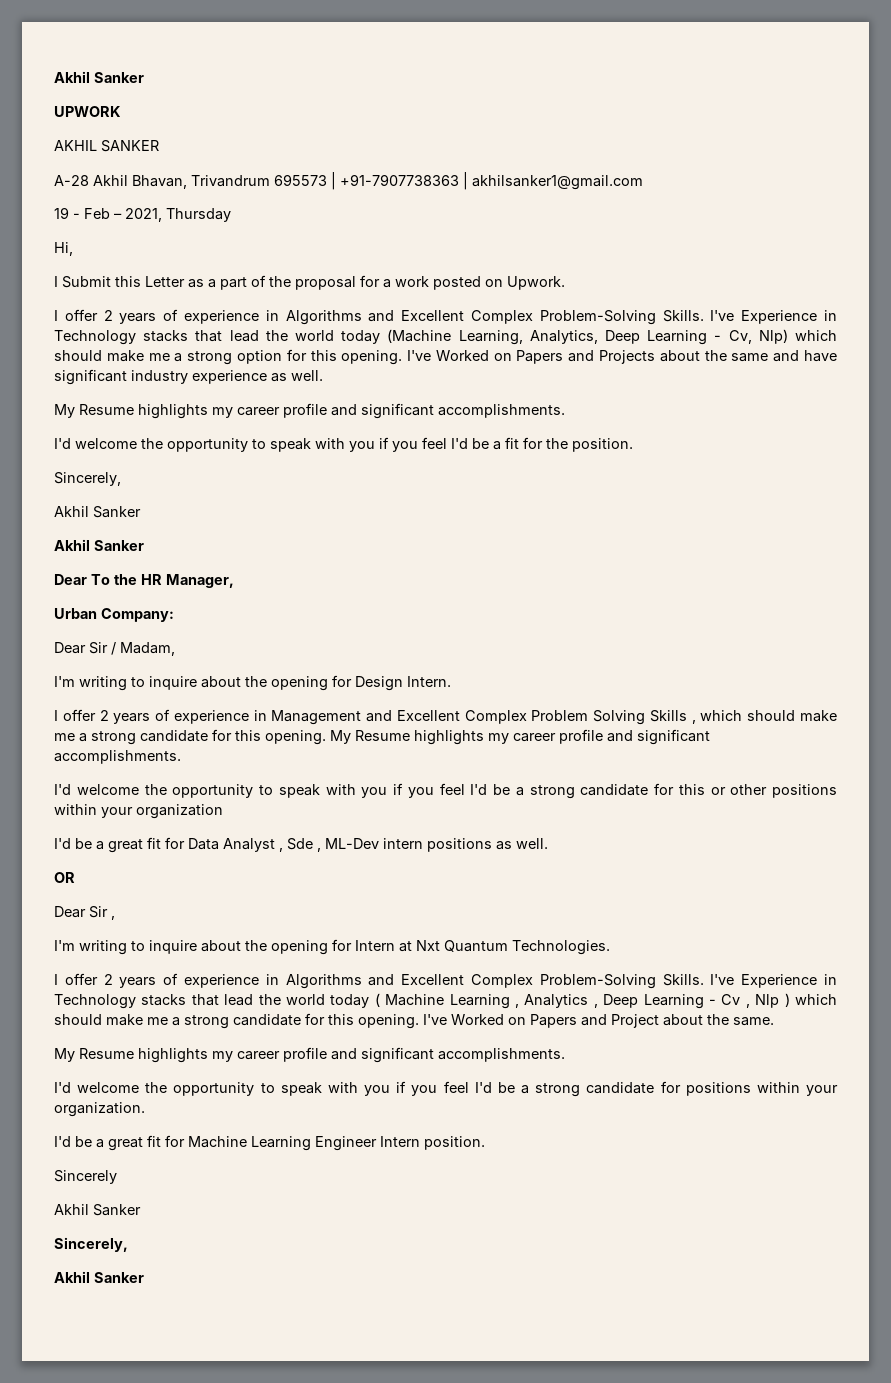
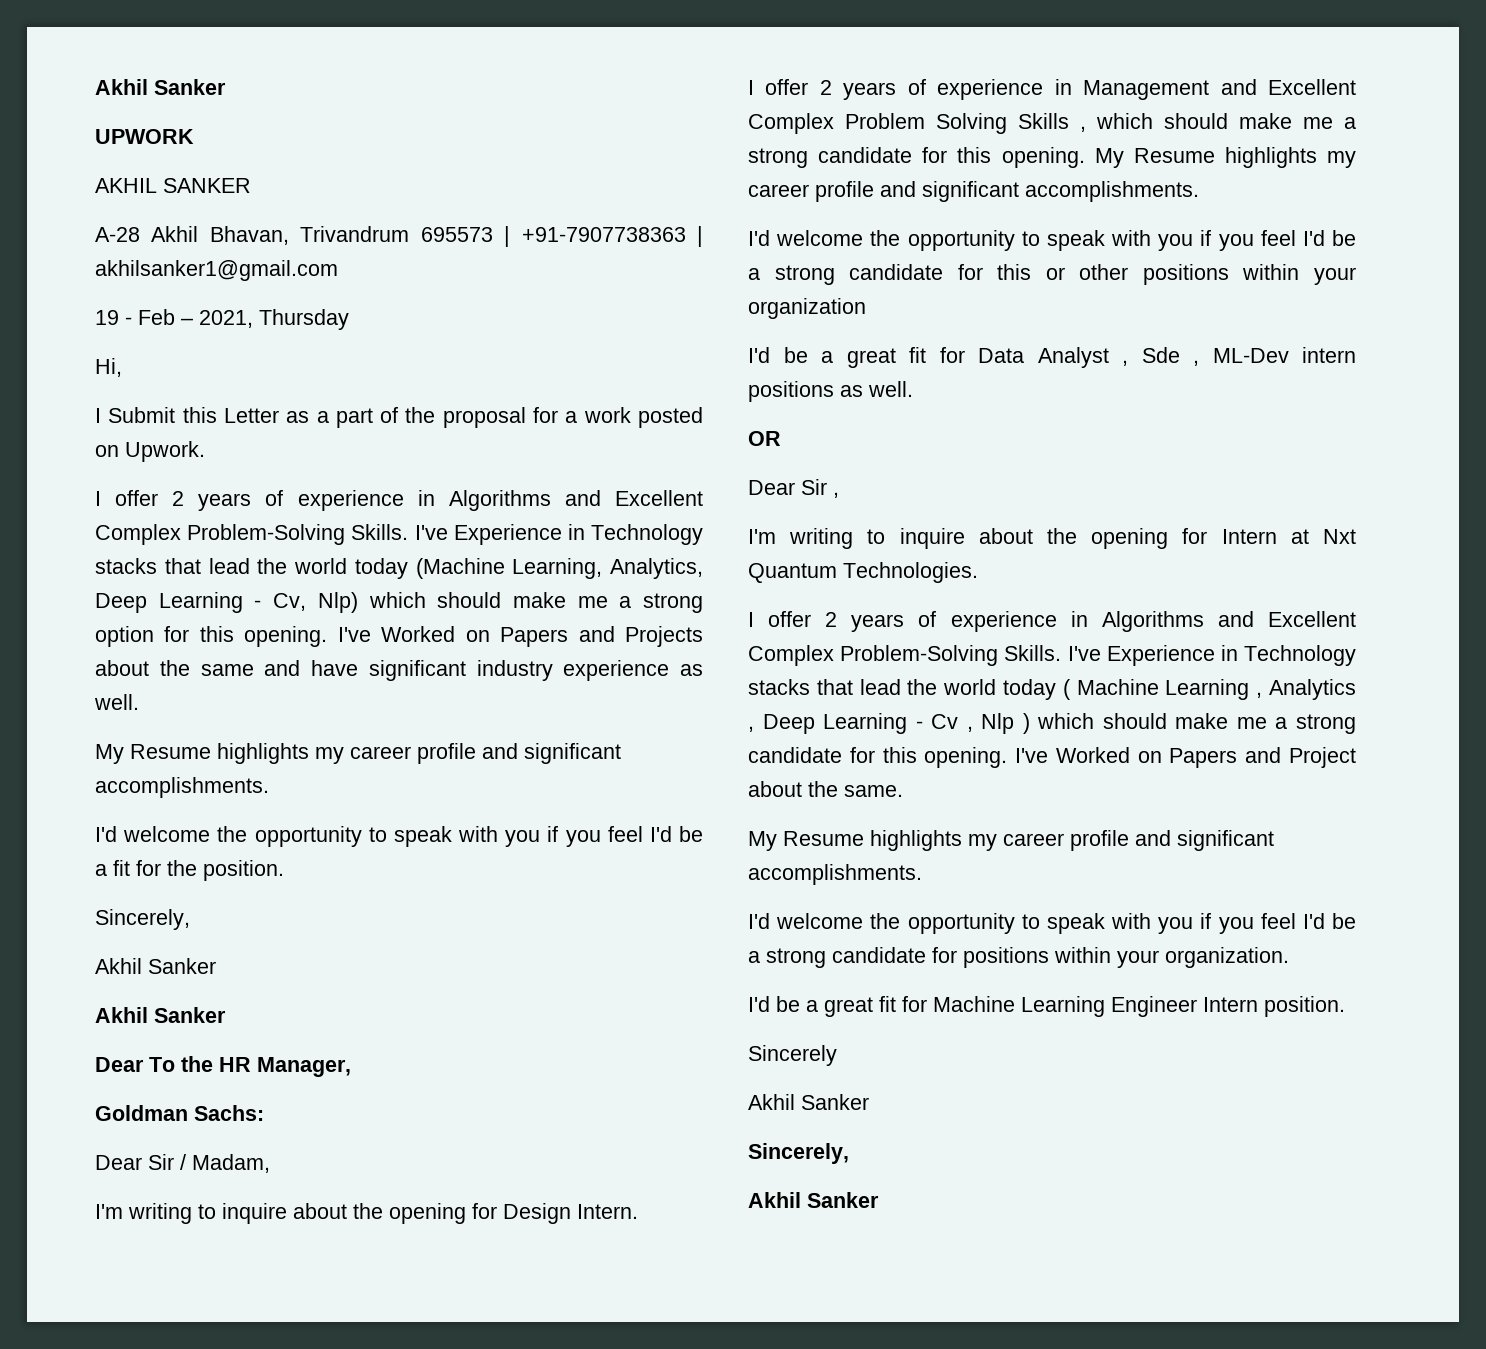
- Urban Company:
+ Goldman Sachs:

